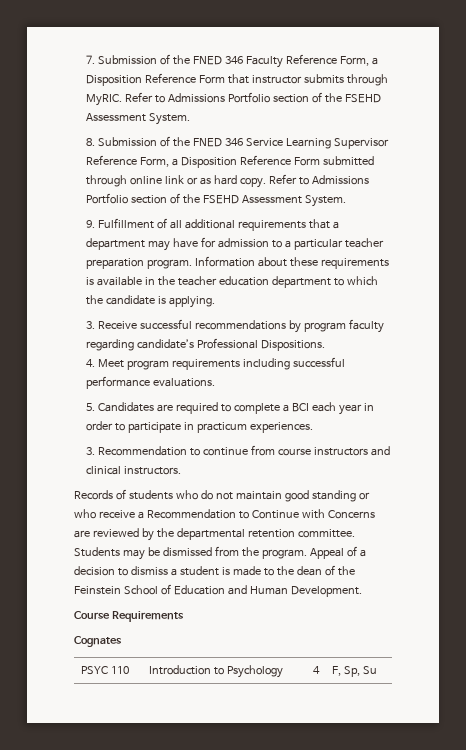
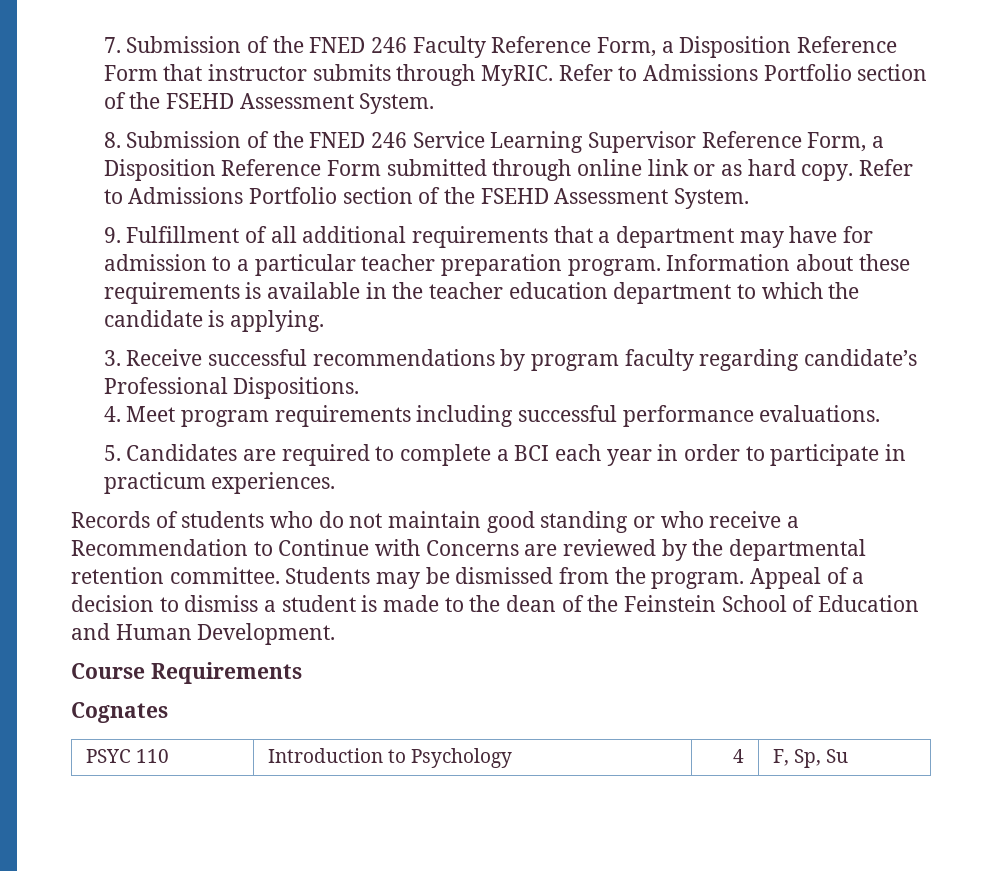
- 7. Submission of the FNED 346 Faculty Reference Form, a Disposition Reference Form that instructor submits through MyRIC.
+ 7. Submission of the FNED 246 Faculty Reference Form, a Disposition Reference Form that instructor submits through MyRIC.
- 8. Submission of the FNED 346 Service Learning Supervisor Reference Form, a Disposition Reference Form submitted through online link or as hard copy.
+ 8. Submission of the FNED 246 Service Learning Supervisor Reference Form, a Disposition Reference Form submitted through online link or as hard copy.
- 3. Recommendation to continue from course instructors and clinical instructors.

